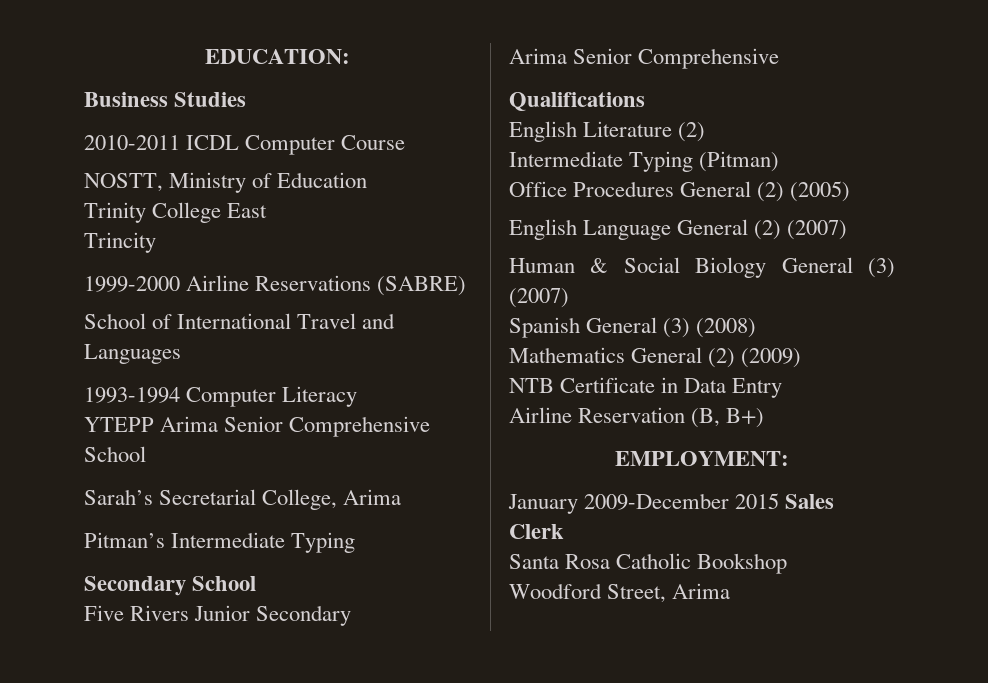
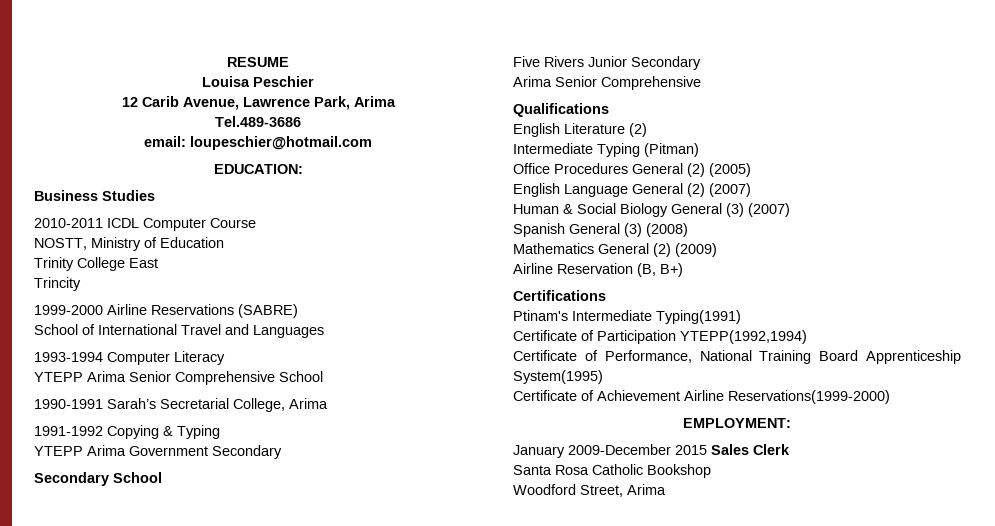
+ RESUME
+ Louisa Peschier
+ 12 Carib Avenue, Lawrence Park, Arima
+ Tel.489-3686
+ email: loupeschier@hotmail.com
- Sarah’s Secretarial College, Arima
+ 1990-1991 Sarah’s Secretarial College, Arima
- Pitman’s Intermediate Typing
+ 1991-1992 Copying & Typing
+ YTEPP Arima Government Secondary
- NTB Certificate in Data Entry
+ Certifications
+ Ptinam's Intermediate Typing(1991)
+ Certificate of Participation YTEPP(1992,1994)
+ Certificate of Performance, National Training Board Apprenticeship System(1995)
+ Certificate of Achievement Airline Reservations(1999-2000)

